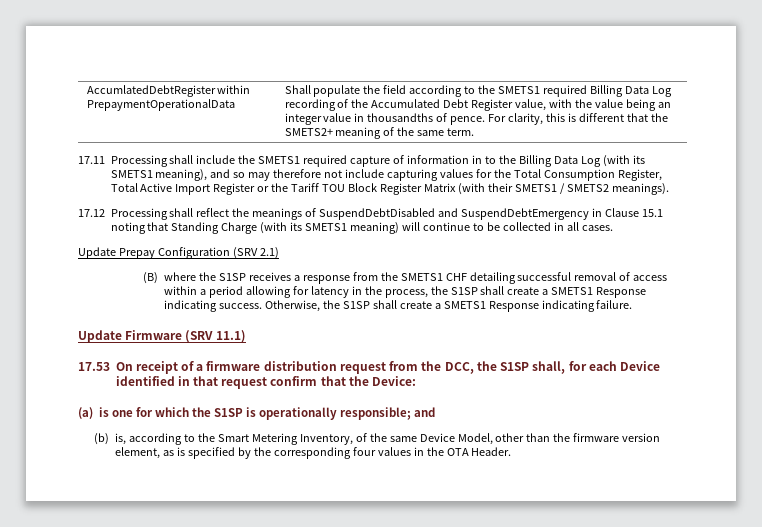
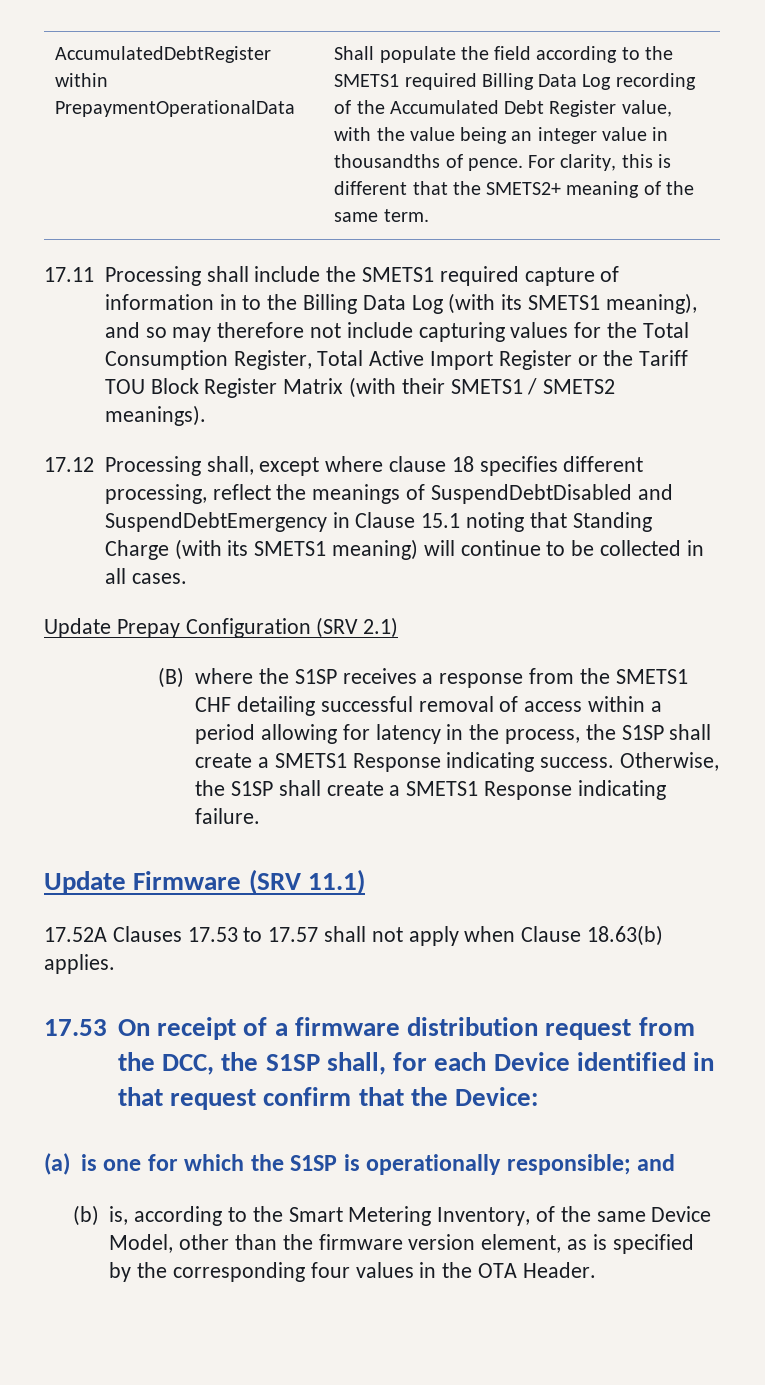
- AccumlatedDebtRegister within PrepaymentOperationalData
+ AccumulatedDebtRegister within PrepaymentOperationalData
- 17.12 Processing shall reflect the meanings of SuspendDebtDisabled and SuspendDebtEmergency in Clause 15.1 noting that Standing Charge (with its SMETS1 meaning) will continue to be collected in all cases.
+ 17.12 Processing shall, except where clause 18 specifies different processing, reflect the meanings of SuspendDebtDisabled and SuspendDebtEmergency in Clause 15.1 noting that Standing Charge (with its SMETS1 meaning) will continue to be collected in all cases.
+ 17.52A Clauses 17.53 to 17.57 shall not apply when Clause 18.63(b) applies.

